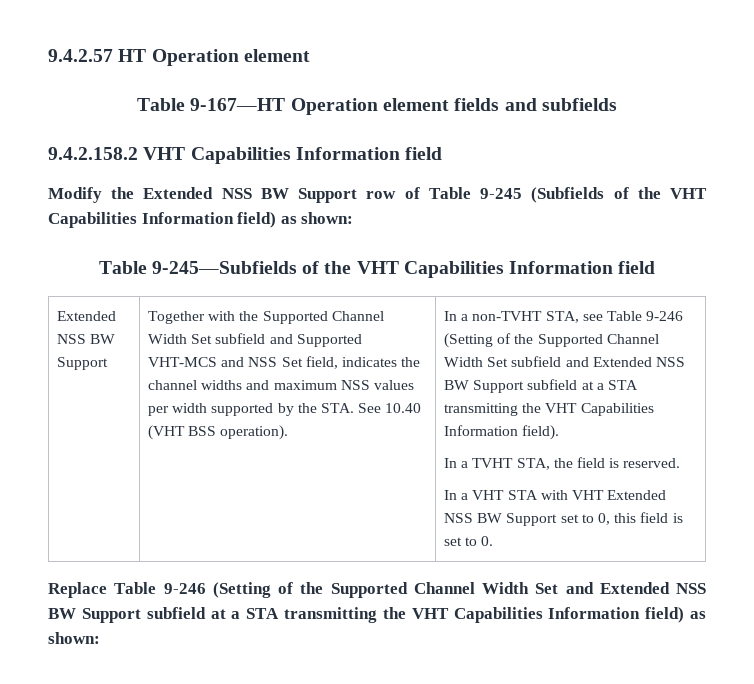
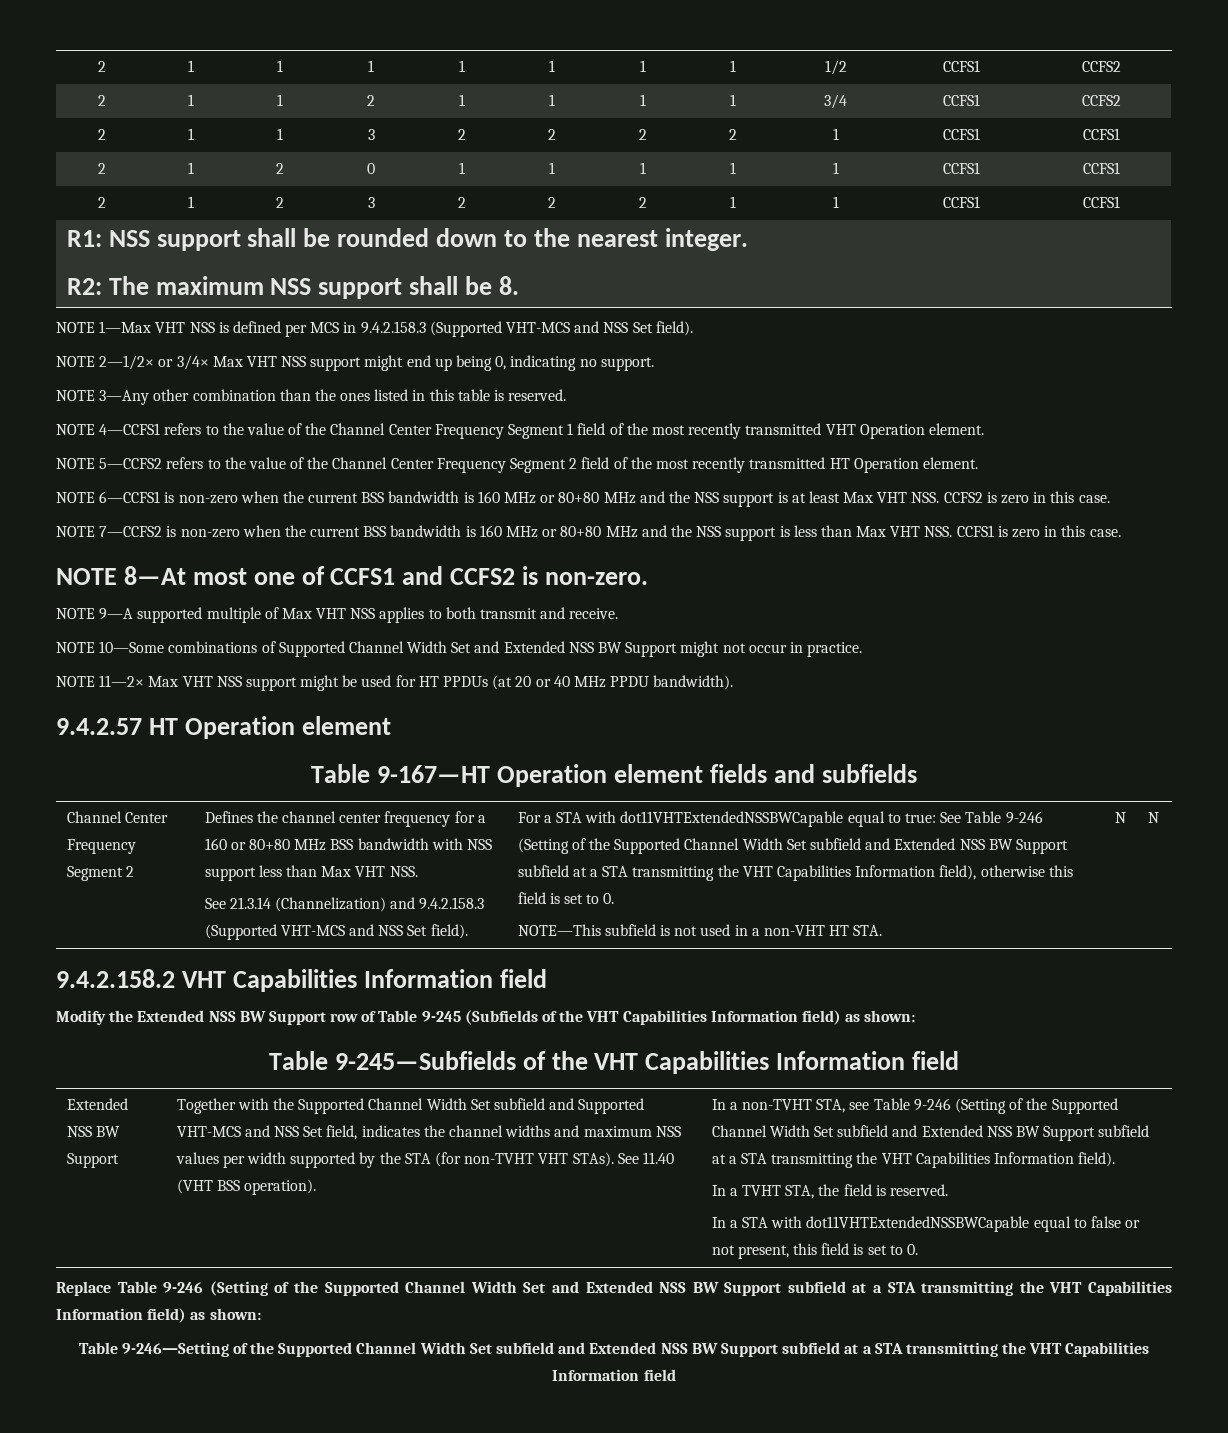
+ 2 | 1 | 1 | 1 | 1 | 1 | 1 | 1 | 1/2 | CCFS1 | CCFS2
+ 2 | 1 | 1 | 2 | 1 | 1 | 1 | 1 | 3/4 | CCFS1 | CCFS2
+ 2 | 1 | 1 | 3 | 2 | 2 | 2 | 2 | 1 | CCFS1 | CCFS1
+ 2 | 1 | 2 | 0 | 1 | 1 | 1 | 1 | 1 | CCFS1 | CCFS1
+ 2 | 1 | 2 | 3 | 2 | 2 | 2 | 1 | 1 | CCFS1 | CCFS1
+ R1: NSS support shall be rounded down to the nearest integer.
+ R2: The maximum NSS support shall be 8.
+ NOTE 1—Max VHT NSS is defined per MCS in 9.4.2.158.3 (Supported VHT-MCS and NSS Set field).
+ NOTE 2—1/2× or 3/4× Max VHT NSS support might end up being 0, indicating no support.
+ NOTE 3—Any other combination than the ones listed in this table is reserved.
+ NOTE 4—CCFS1 refers to the value of the Channel Center Frequency Segment 1 field of the most recently transmitted VHT Operation element.
+ NOTE 5—CCFS2 refers to the value of the Channel Center Frequency Segment 2 field of the most recently transmitted HT Operation element.
+ NOTE 6—CCFS1 is non-zero when the current BSS bandwidth is 160 MHz or 80+80 MHz and the NSS support is at least Max VHT NSS. CCFS2 is zero in this case.
+ NOTE 7—CCFS2 is non-zero when the current BSS bandwidth is 160 MHz or 80+80 MHz and the NSS support is less than Max VHT NSS. CCFS1 is zero in this case.
+ NOTE 8—At most one of CCFS1 and CCFS2 is non-zero.
+ NOTE 9—A supported multiple of Max VHT NSS applies to both transmit and receive.
+ NOTE 10—Some combinations of Supported Channel Width Set and Extended NSS BW Support might not occur in practice.
+ NOTE 11—2× Max VHT NSS support might be used for HT PPDUs (at 20 or 40 MHz PPDU bandwidth).
+ Channel Center Frequency Segment 2 | Defines the channel center frequency for a 160 or 80+80 MHz BSS bandwidth with NSS support less than Max VHT NSS.
+ See 21.3.14 (Channelization) and 9.4.2.158.3 (Supported VHT-MCS and NSS Set field). | For a STA with dot11VHTExtendedNSSBWCapable equal to true: See Table 9-246 (Setting of the Supported Channel Width Set subfield and Extended NSS BW Support subfield at a STA transmitting the VHT Capabilities Information field), otherwise this field is set to 0.
+ NOTE—This subfield is not used in a non-VHT HT STA. | N | N
- Together with the Supported Channel Width Set subfield and Supported VHT-MCS and NSS Set field, indicates the channel widths and maximum NSS values per width supported by the STA. See 10.40 (VHT BSS operation).
+ Together with the Supported Channel Width Set subfield and Supported VHT-MCS and NSS Set field, indicates the channel widths and maximum NSS values per width supported by the STA (for non-TVHT VHT STAs). See 11.40 (VHT BSS operation).
- In a VHT STA with VHT Extended NSS BW Support set to 0, this field is set to 0.
+ In a STA with dot11VHTExtendedNSSBWCapable equal to false or not present, this field is set to 0.
+ Table 9-246—Setting of the Supported Channel Width Set subfield and Extended NSS BW Support subfield at a STA transmitting the VHT Capabilities Information field

